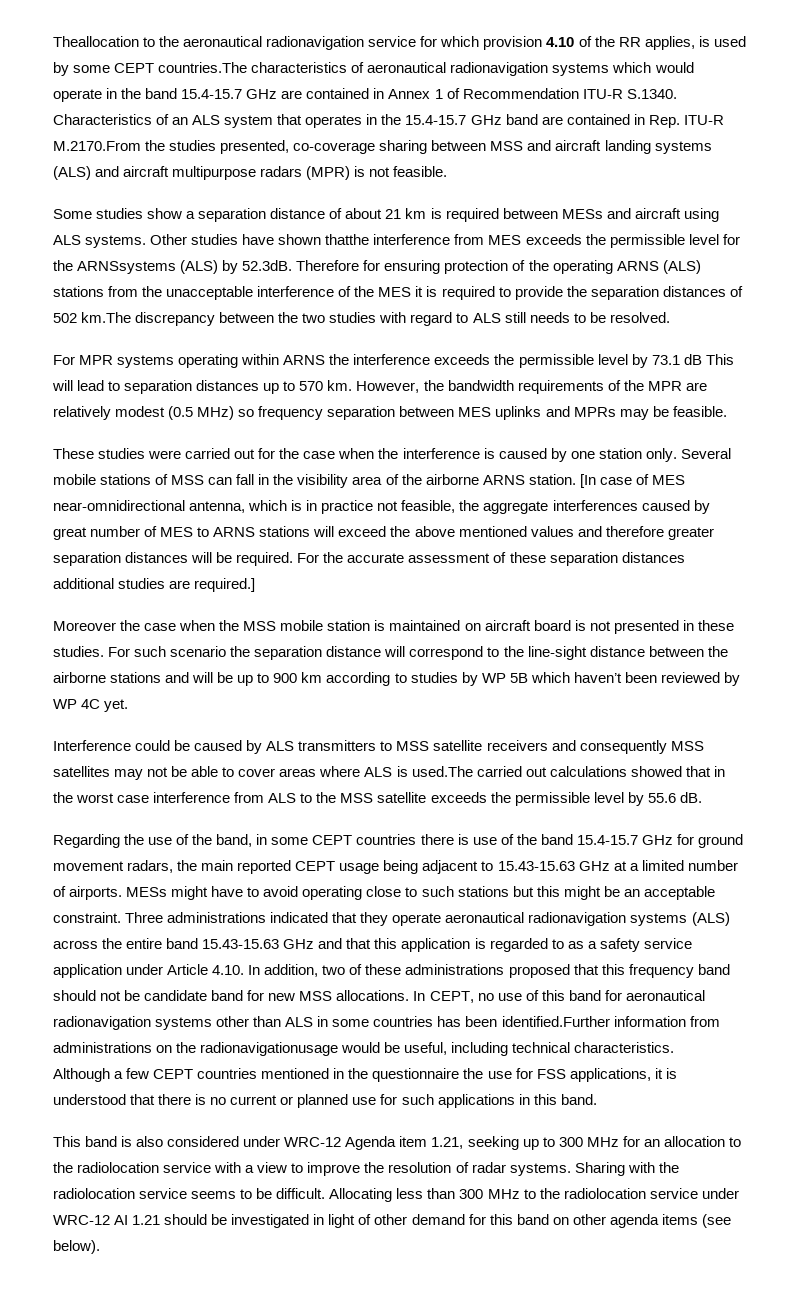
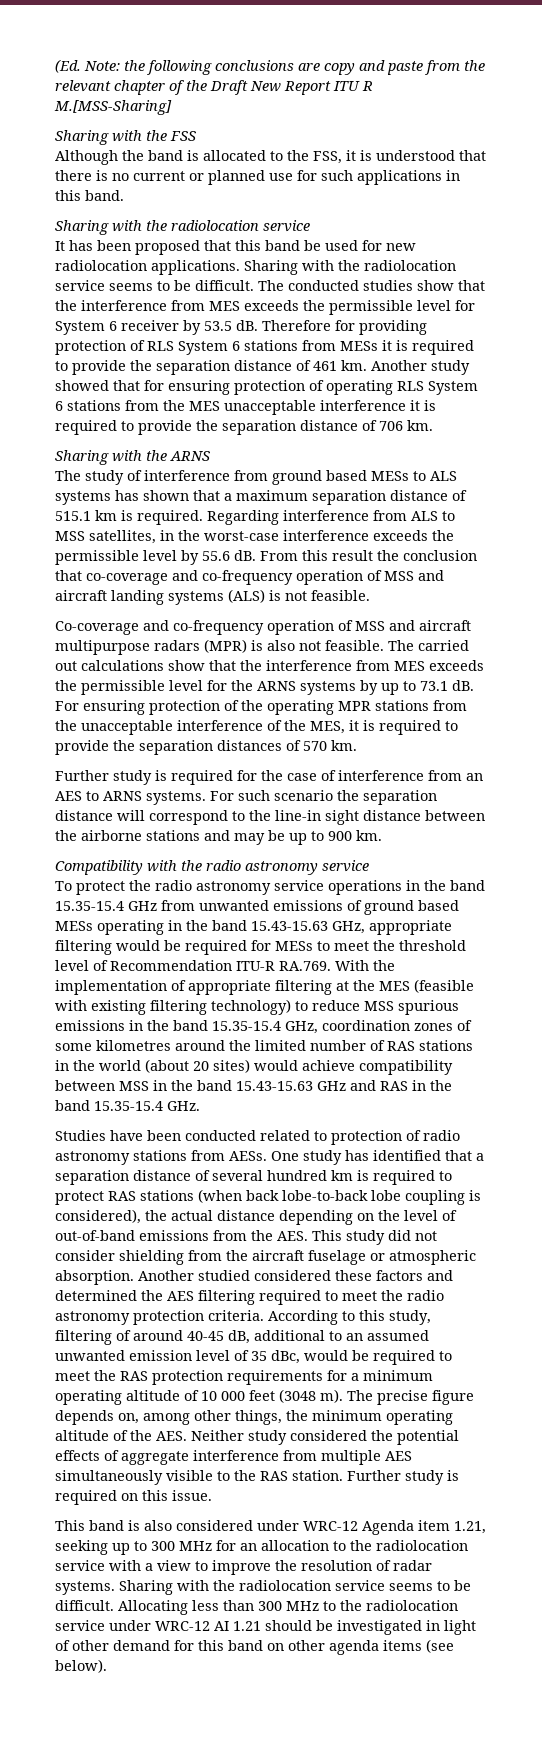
- Theallocation to the aeronautical radionavigation service for which provision 4.10 of the RR applies, is used by some CEPT countries.The characteristics of aeronautical radionavigation systems which would operate in the band 15.4-15.7 GHz are contained in Annex 1 of Recommendation ITU-R S.1340. Characteristics of an ALS system that operates in the 15.4-15.7 GHz band are contained in Rep. ITU-R M.2170.From the studies presented, co-coverage sharing between MSS and aircraft landing systems (ALS) and aircraft multipurpose radars (MPR) is not feasible.
- Some studies show a separation distance of about 21 km is required between MESs and aircraft using ALS systems. Other studies have shown thatthe interference from MES exceeds the permissible level for the ARNSsystems (ALS) by 52.3dB. Therefore for ensuring protection of the operating ARNS (ALS) stations from the unacceptable interference of the MES it is required to provide the separation distances of 502 km.The discrepancy between the two studies with regard to ALS still needs to be resolved.
- For MPR systems operating within ARNS the interference exceeds the permissible level by 73.1 dB This will lead to separation distances up to 570 km. However, the bandwidth requirements of the MPR are relatively modest (0.5 MHz) so frequency separation between MES uplinks and MPRs may be feasible.
- These studies were carried out for the case when the interference is caused by one station only. Several mobile stations of MSS can fall in the visibility area of the airborne ARNS station. [In case of MES near-omnidirectional antenna, which is in practice not feasible, the aggregate interferences caused by great number of MES to ARNS stations will exceed the above mentioned values and therefore greater separation distances will be required. For the accurate assessment of these separation distances additional studies are required.]
- Moreover the case when the MSS mobile station is maintained on aircraft board is not presented in these studies. For such scenario the separation distance will correspond to the line-sight distance between the airborne stations and will be up to 900 km according to studies by WP 5B which haven’t been reviewed by WP 4C yet.
- Interference could be caused by ALS transmitters to MSS satellite receivers and consequently MSS satellites may not be able to cover areas where ALS is used.The carried out calculations showed that in the worst case interference from ALS to the MSS satellite exceeds the permissible level by 55.6 dB.
- Regarding the use of the band, in some CEPT countries there is use of the band 15.4-15.7 GHz for ground movement radars, the main reported CEPT usage being adjacent to 15.43-15.63 GHz at a limited number of airports. MESs might have to avoid operating close to such stations but this might be an acceptable constraint. Three administrations indicated that they operate aeronautical radionavigation systems (ALS) across the entire band 15.43-15.63 GHz and that this application is regarded to as a safety service application under Article 4.10. In addition, two of these administrations proposed that this frequency band should not be candidate band for new MSS allocations. In CEPT, no use of this band for aeronautical radionavigation systems other than ALS in some countries has been identified.Further information from administrations on the radionavigationusage would be useful, including technical characteristics.
- Although a few CEPT countries mentioned in the questionnaire the use for FSS applications, it is understood that there is no current or planned use for such applications in this band.
+ (Ed. Note: the following conclusions are copy and paste from the relevant chapter of the Draft New Report ITU R M.[MSS-Sharing]
+ Sharing with the FSS
+ Although the band is allocated to the FSS, it is understood that there is no current or planned use for such applications in this band.
+ Sharing with the radiolocation service
+ It has been proposed that this band be used for new radiolocation applications. Sharing with the radiolocation service seems to be difficult. The conducted studies show that the interference from MES exceeds the permissible level for System 6 receiver by 53.5 dB. Therefore for providing protection of RLS System 6 stations from MESs it is required to provide the separation distance of 461 km. Another study showed that for ensuring protection of operating RLS System 6 stations from the MES unacceptable interference it is required to provide the separation distance of 706 km.
+ Sharing with the ARNS
+ The study of interference from ground based MESs to ALS systems has shown that a maximum separation distance of 515.1 km is required. Regarding interference from ALS to MSS satellites, in the worst-case interference exceeds the permissible level by 55.6 dB. From this result the conclusion that co-coverage and co-frequency operation of MSS and aircraft landing systems (ALS) is not feasible.
+ Co-coverage and co-frequency operation of MSS and aircraft multipurpose radars (MPR) is also not feasible. The carried out calculations show that the interference from MES exceeds the permissible level for the ARNS systems by up to 73.1 dB. For ensuring protection of the operating MPR stations from the unacceptable interference of the MES, it is required to provide the separation distances of 570 km.
+ Further study is required for the case of interference from an AES to ARNS systems. For such scenario the separation distance will correspond to the line-in sight distance between the airborne stations and may be up to 900 km.
+ Compatibility with the radio astronomy service
+ To protect the radio astronomy service operations in the band 15.35-15.4 GHz from unwanted emissions of ground based MESs operating in the band 15.43-15.63 GHz, appropriate filtering would be required for MESs to meet the threshold level of Recommendation ITU-R RA.769. With the implementation of appropriate filtering at the MES (feasible with existing filtering technology) to reduce MSS spurious emissions in the band 15.35-15.4 GHz, coordination zones of some kilometres around the limited number of RAS stations in the world (about 20 sites) would achieve compatibility between MSS in the band 15.43-15.63 GHz and RAS in the band 15.35-15.4 GHz.
+ Studies have been conducted related to protection of radio astronomy stations from AESs. One study has identified that a separation distance of several hundred km is required to protect RAS stations (when back lobe-to-back lobe coupling is considered), the actual distance depending on the level of out-of-band emissions from the AES. This study did not consider shielding from the aircraft fuselage or atmospheric absorption. Another studied considered these factors and determined the AES filtering required to meet the radio astronomy protection criteria. According to this study, filtering of around 40-45 dB, additional to an assumed unwanted emission level of 35 dBc, would be required to meet the RAS protection requirements for a minimum operating altitude of 10 000 feet (3048 m). The precise figure depends on, among other things, the minimum operating altitude of the AES. Neither study considered the potential effects of aggregate interference from multiple AES simultaneously visible to the RAS station. Further study is required on this issue.

